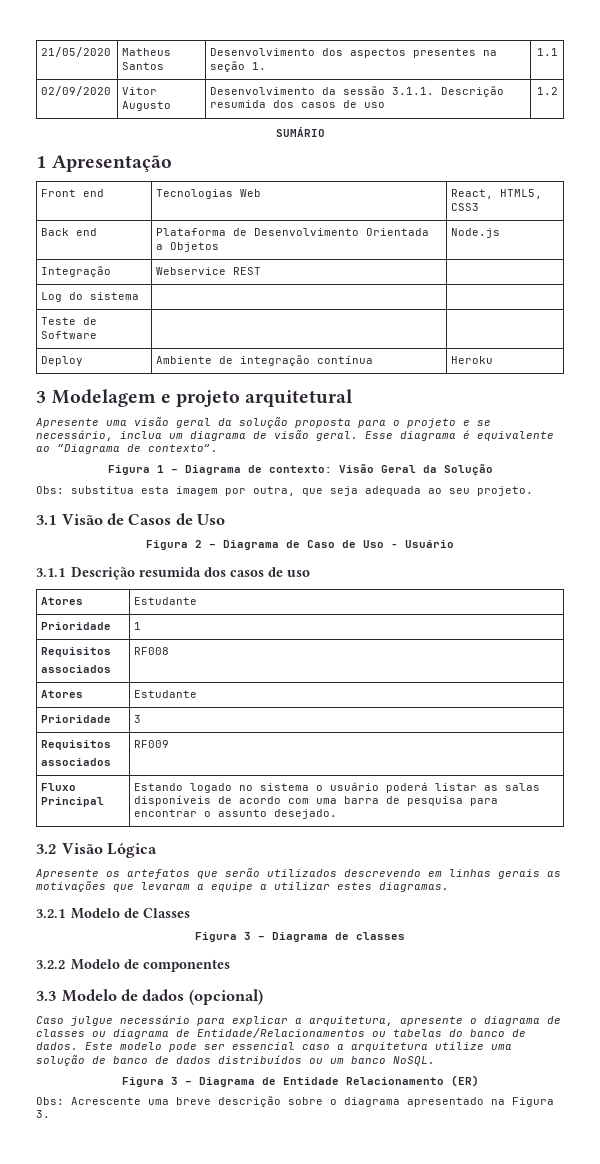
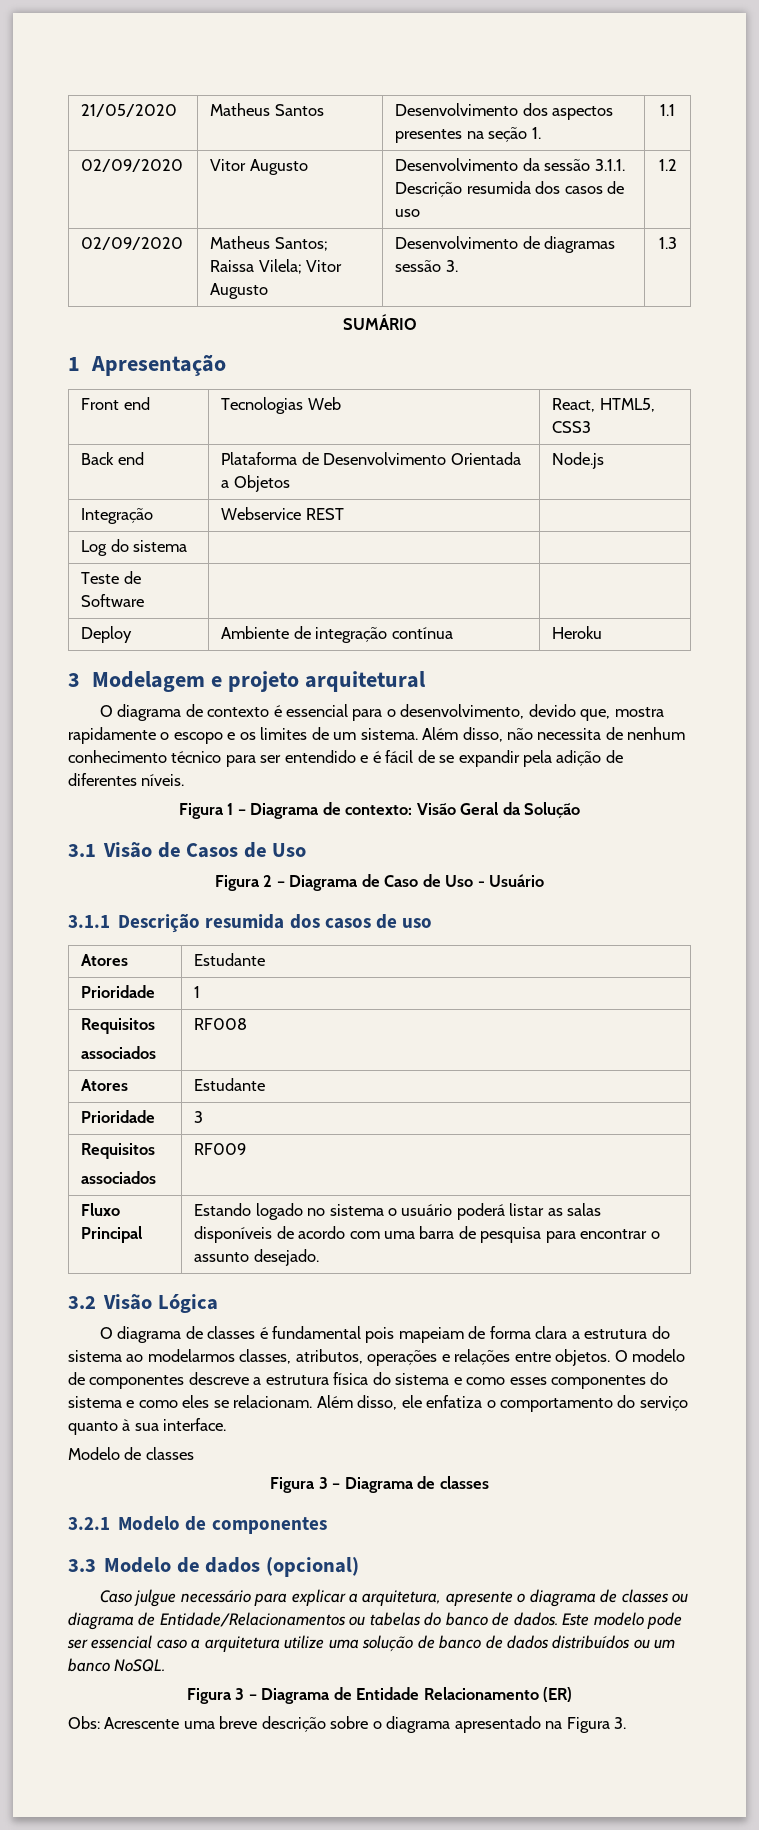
+ 02/09/2020 | Matheus Santos; Raissa Vilela; Vitor Augusto | Desenvolvimento de diagramas sessão 3. | 1.3
- Apresente uma visão geral da solução proposta para o projeto e se necessário, inclua um diagrama de visão geral. Esse diagrama é equivalente ao “Diagrama de contexto”.
+ O diagrama de contexto é essencial para o desenvolvimento, devido que, mostra rapidamente o escopo e os limites de um sistema. Além disso, não necessita de nenhum conhecimento técnico para ser entendido e é fácil de se expandir pela adição de diferentes níveis.
- Obs: substitua esta imagem por outra, que seja adequada ao seu projeto.
- Apresente os artefatos que serão utilizados descrevendo em linhas gerais as motivações que levaram a equipe a utilizar estes diagramas.
- 3.2.1 Modelo de Classes
+ O diagrama de classes é fundamental pois mapeiam de forma clara a estrutura do sistema ao modelarmos classes, atributos, operações e relações entre objetos. O modelo de componentes descreve a estrutura física do sistema e como esses componentes do sistema e como eles se relacionam. Além disso, ele enfatiza o comportamento do serviço quanto à sua interface.
+ Modelo de classes
- 3.2.2 Modelo de componentes
+ 3.2.1 Modelo de componentes

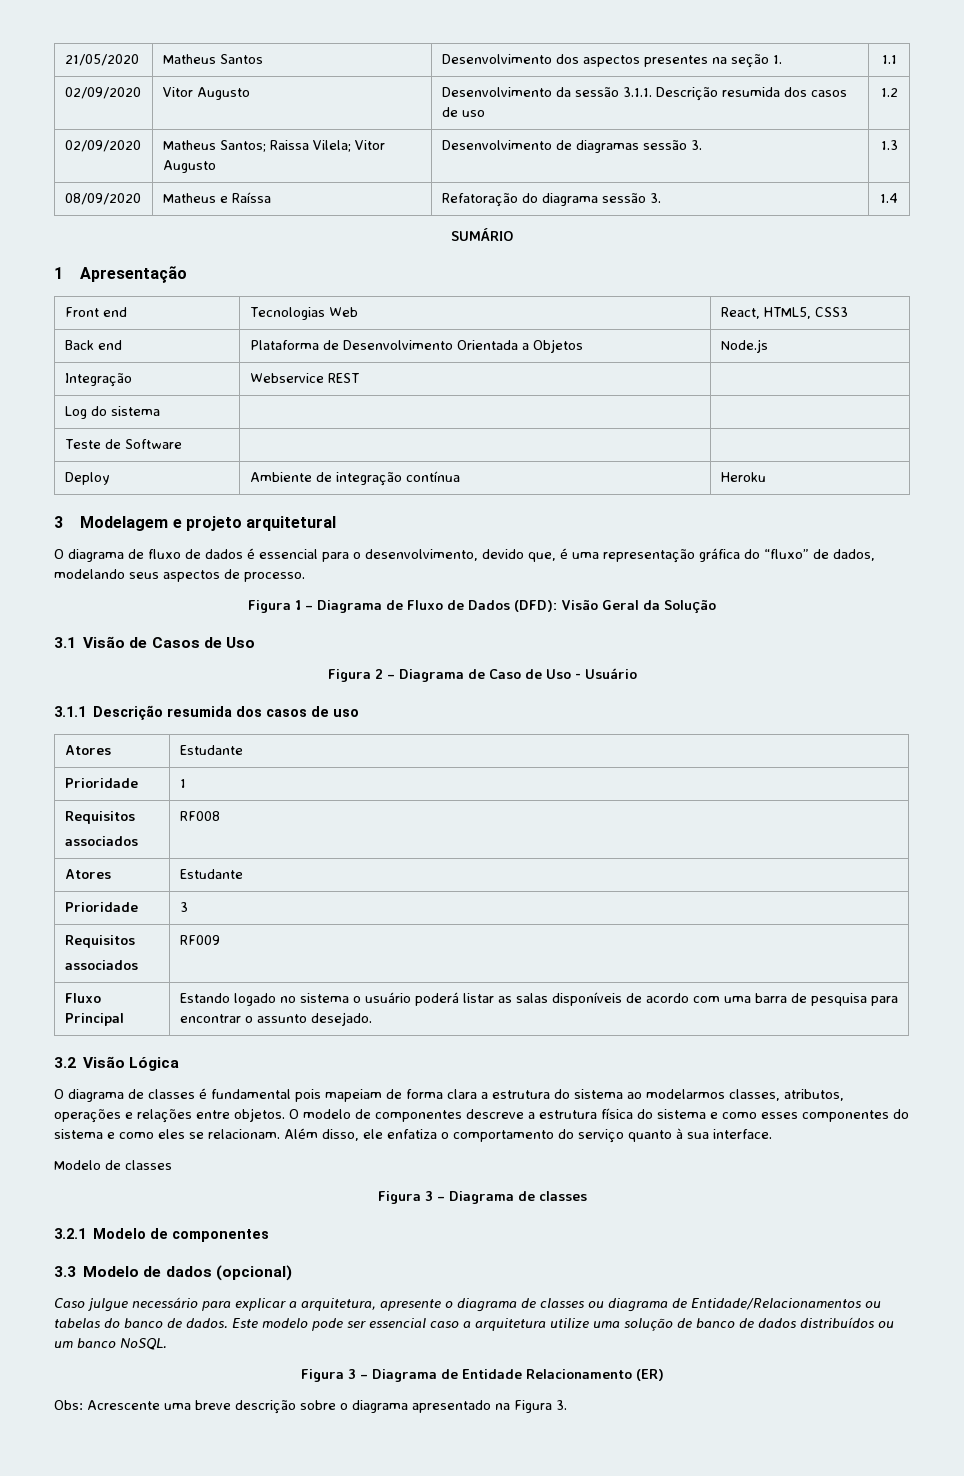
+ 08/09/2020 | Matheus e Raíssa | Refatoração do diagrama sessão 3. | 1.4
- O diagrama de contexto é essencial para o desenvolvimento, devido que, mostra rapidamente o escopo e os limites de um sistema. Além disso, não necessita de nenhum conhecimento técnico para ser entendido e é fácil de se expandir pela adição de diferentes níveis.
+ O diagrama de fluxo de dados é essencial para o desenvolvimento, devido que, é uma representação gráfica do “fluxo” de dados, modelando seus aspectos de processo.
- Figura 1 – Diagrama de contexto: Visão Geral da Solução
+ Figura 1 – Diagrama de Fluxo de Dados (DFD): Visão Geral da Solução

